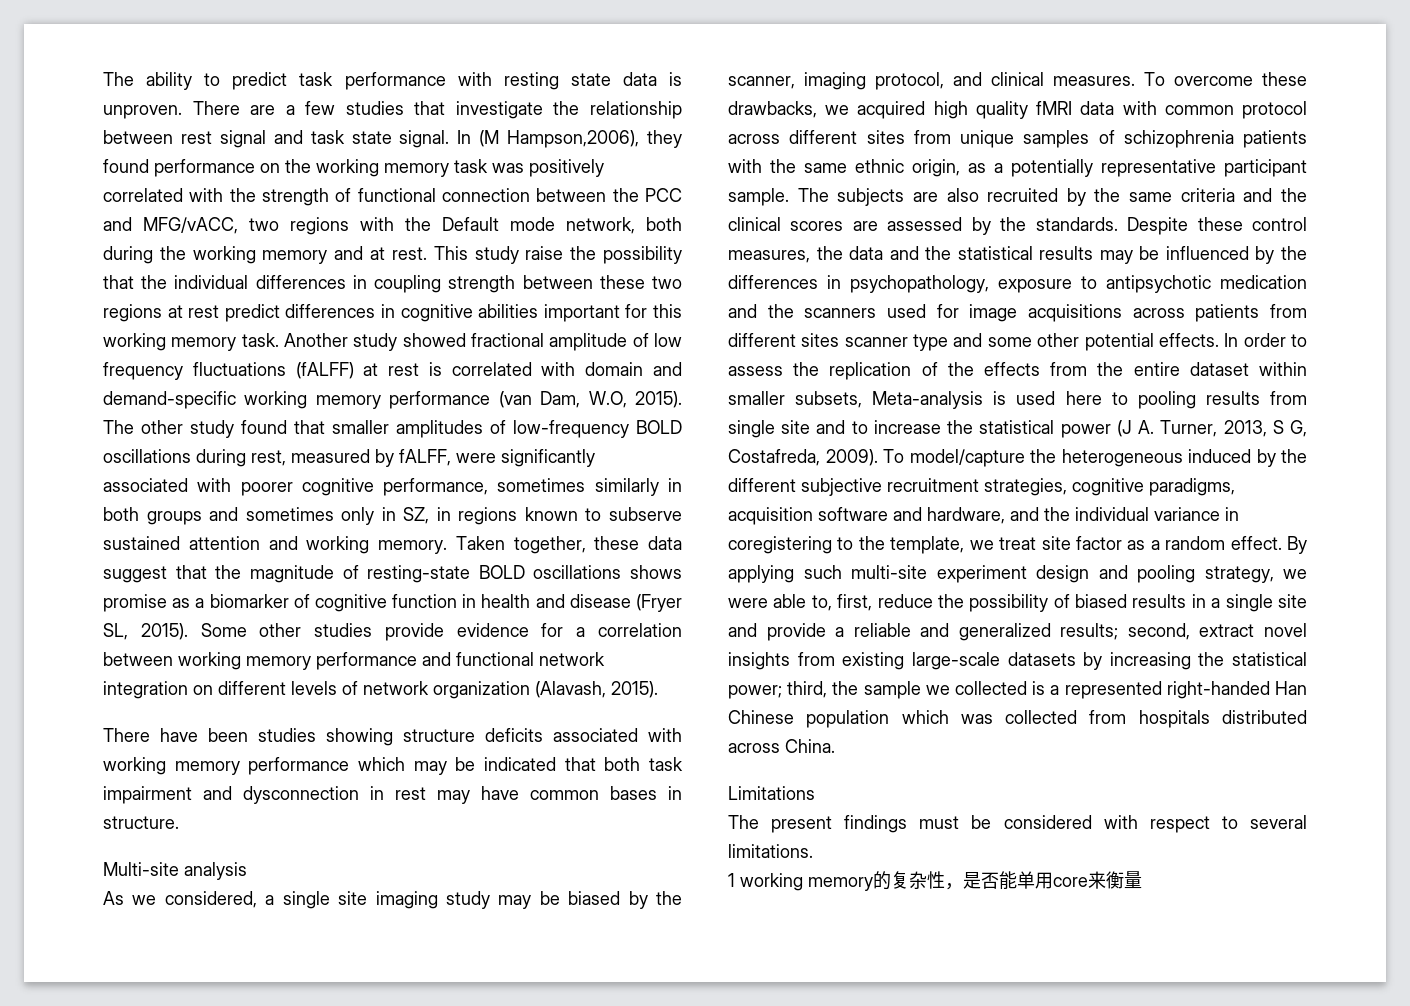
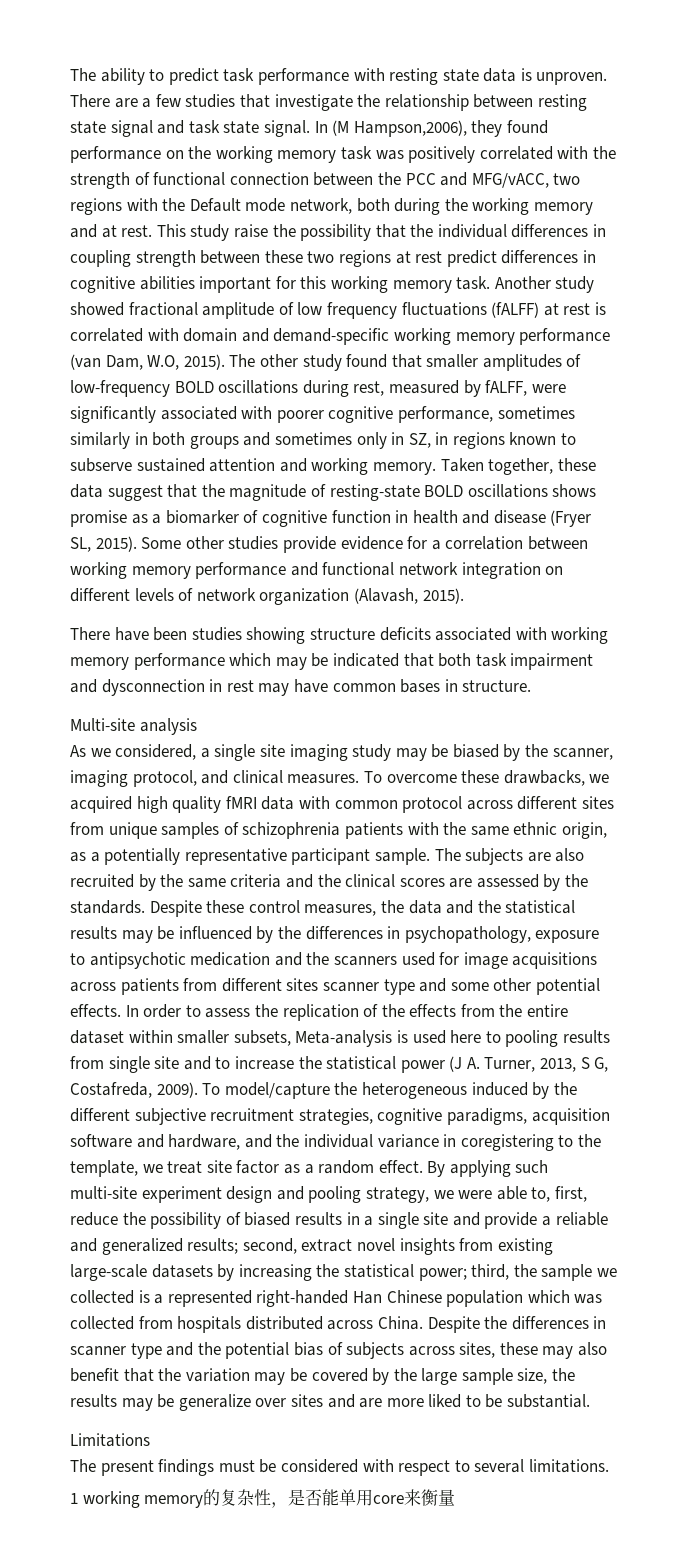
- There are a few studies that investigate the relationship between rest signal and task state signal.
+ There are a few studies that investigate the relationship between resting state signal and task state signal.
+ Despite the differences in scanner type and the potential bias of subjects across sites, these may also benefit that the variation may be covered by the large sample size, the results may be generalize over sites and are more liked to be substantial.

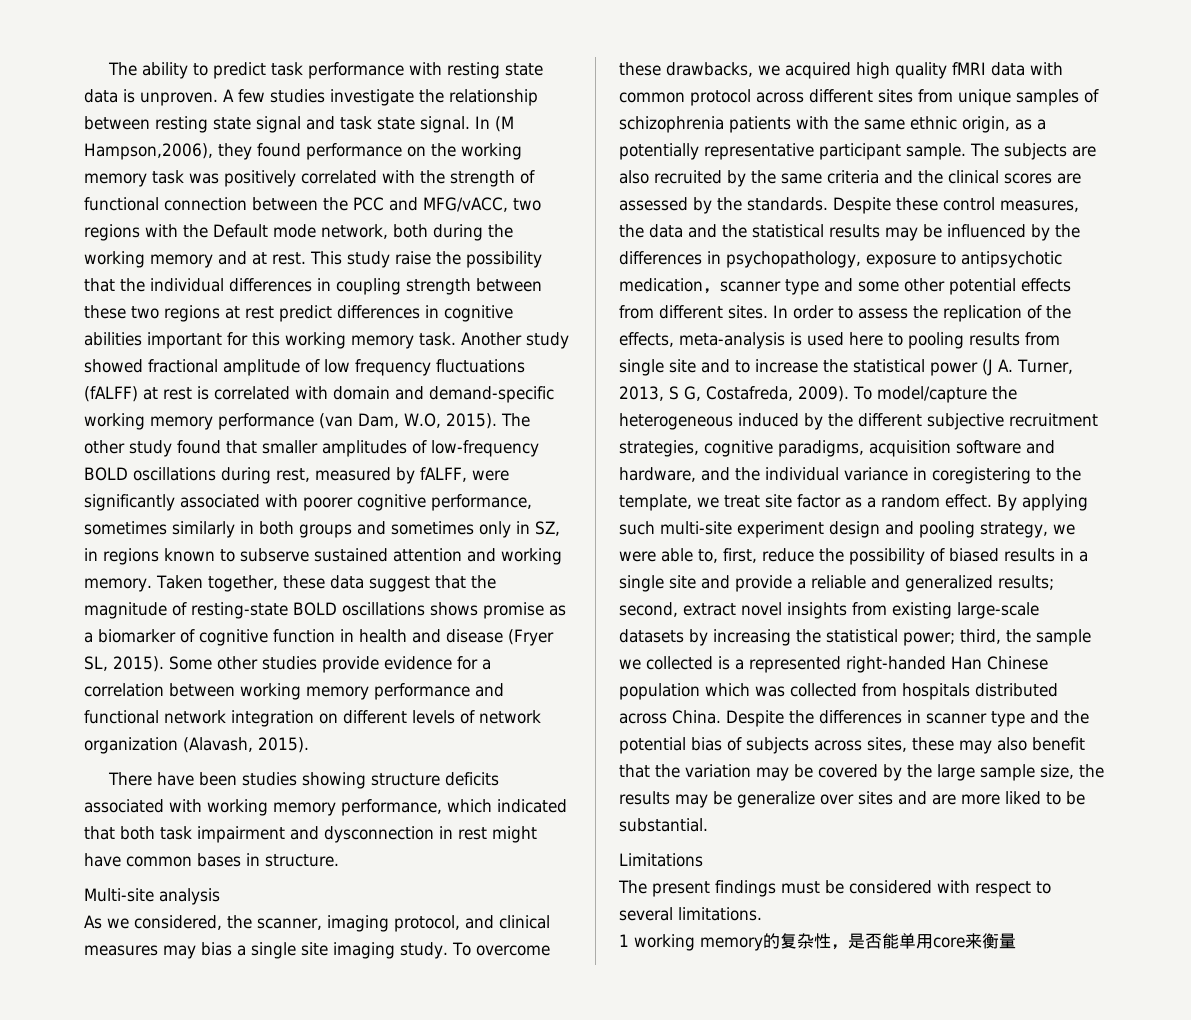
- There are a few studies that investigate the relationship between resting state signal and task state signal.
+ A few studies investigate the relationship between resting state signal and task state signal.
- There have been studies showing structure deficits associated with working memory performance which may be indicated that both task impairment and dysconnection in rest may have common bases in structure.
+ There have been studies showing structure deficits associated with working memory performance, which indicated that both task impairment and dysconnection in rest might have common bases in structure.
- As we considered, a single site imaging study may be biased by the scanner, imaging protocol, and clinical measures.
+ As we considered, the scanner, imaging protocol, and clinical measures may bias a single site imaging study.
- Despite these control measures, the data and the statistical results may be influenced by the differences in psychopathology, exposure to antipsychotic medication and the scanners used for image acquisitions across patients from different sites scanner type and some other potential effects.
+ Despite these control measures, the data and the statistical results may be influenced by the differences in psychopathology, exposure to antipsychotic medication，scanner type and some other potential effects from different sites.
- In order to assess the replication of the effects from the entire dataset within smaller subsets, Meta-analysis is used here to pooling results from single site and to increase the statistical power (J A. Turner, 2013, S G, Costafreda, 2009).
+ In order to assess the replication of the effects, meta-analysis is used here to pooling results from single site and to increase the statistical power (J A. Turner, 2013, S G, Costafreda, 2009).

